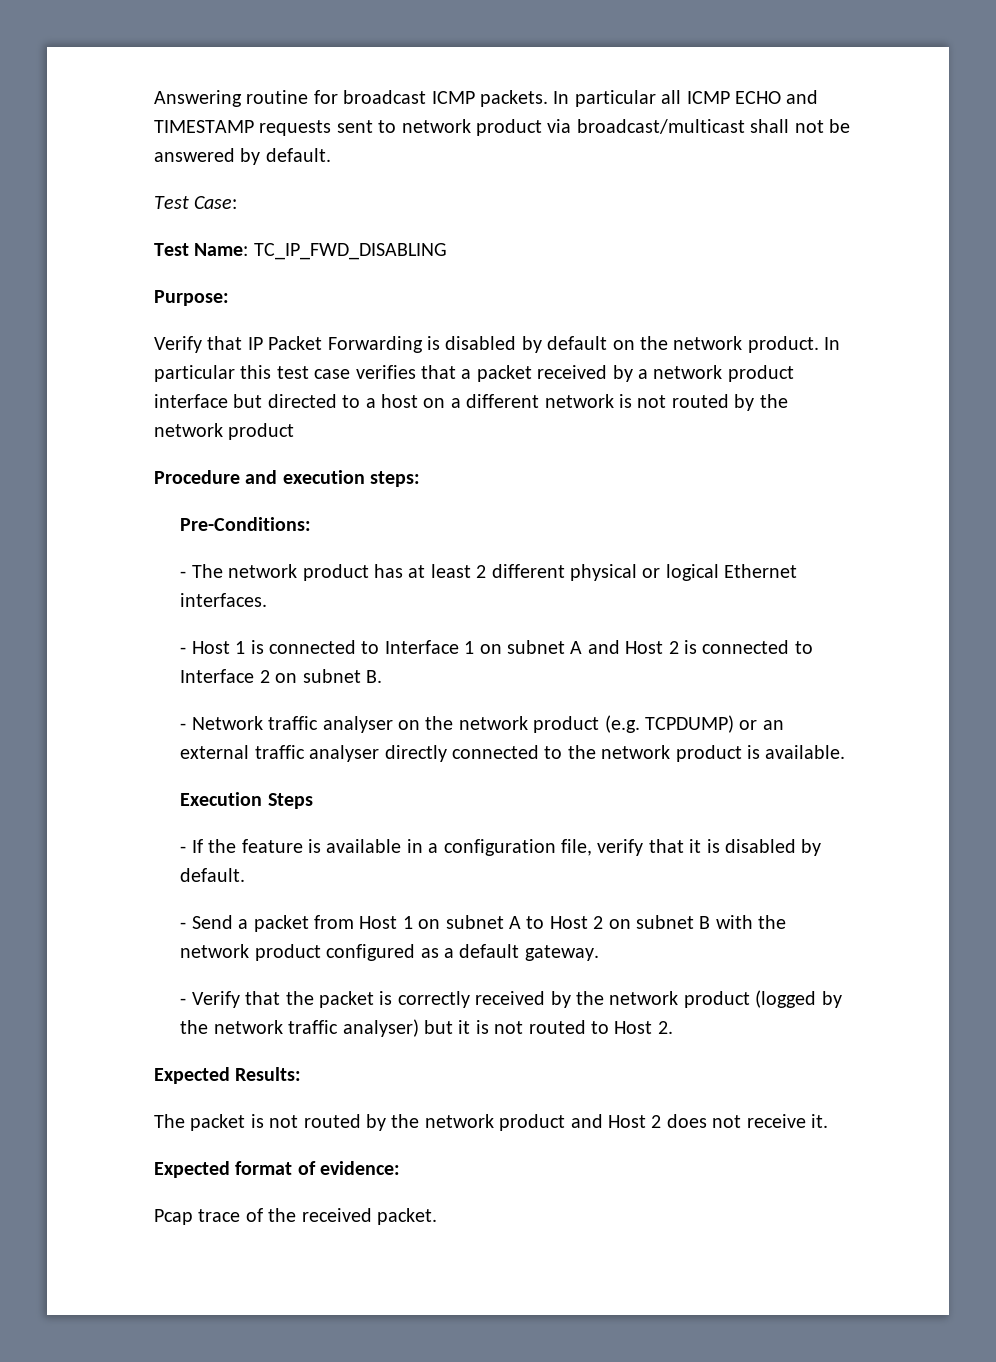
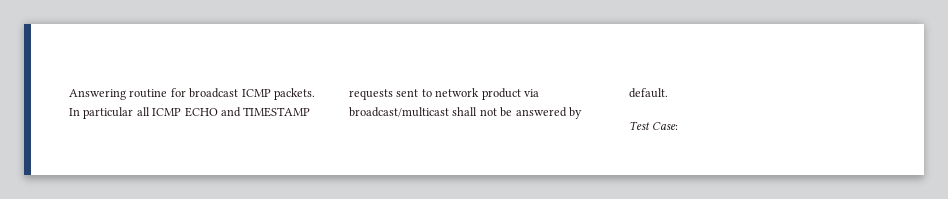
- Test Name: TC_IP_FWD_DISABLING
- Purpose:
- Verify that IP Packet Forwarding is disabled by default on the network product. In particular this test case verifies that a packet received by a network product interface but directed to a host on a different network is not routed by the network product
- Procedure and execution steps:
- Pre-Conditions:
- - The network product has at least 2 different physical or logical Ethernet interfaces.
- - Host 1 is connected to Interface 1 on subnet A and Host 2 is connected to Interface 2 on subnet B.
- - Network traffic analyser on the network product (e.g. TCPDUMP) or an external traffic analyser directly connected to the network product is available.
- Execution Steps
- - If the feature is available in a configuration file, verify that it is disabled by default.
- - Send a packet from Host 1 on subnet A to Host 2 on subnet B with the network product configured as a default gateway.
- - Verify that the packet is correctly received by the network product (logged by the network traffic analyser) but it is not routed to Host 2.
- Expected Results:
- The packet is not routed by the network product and Host 2 does not receive it.
- Expected format of evidence:
- Pcap trace of the received packet.

